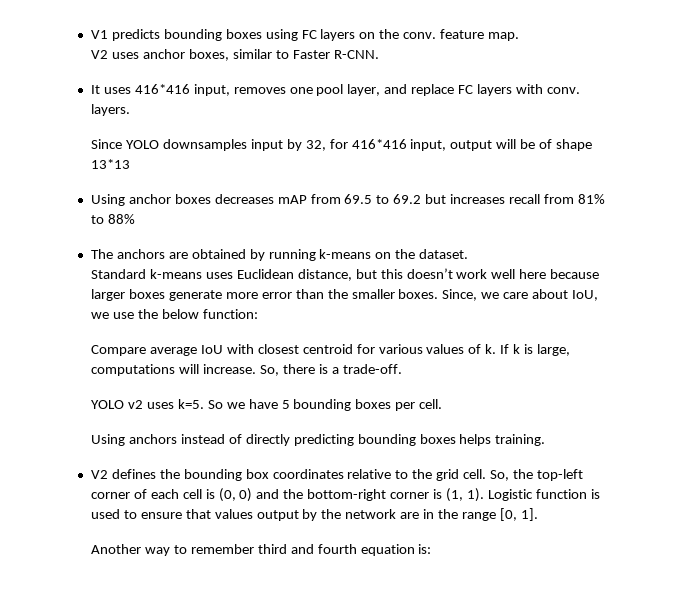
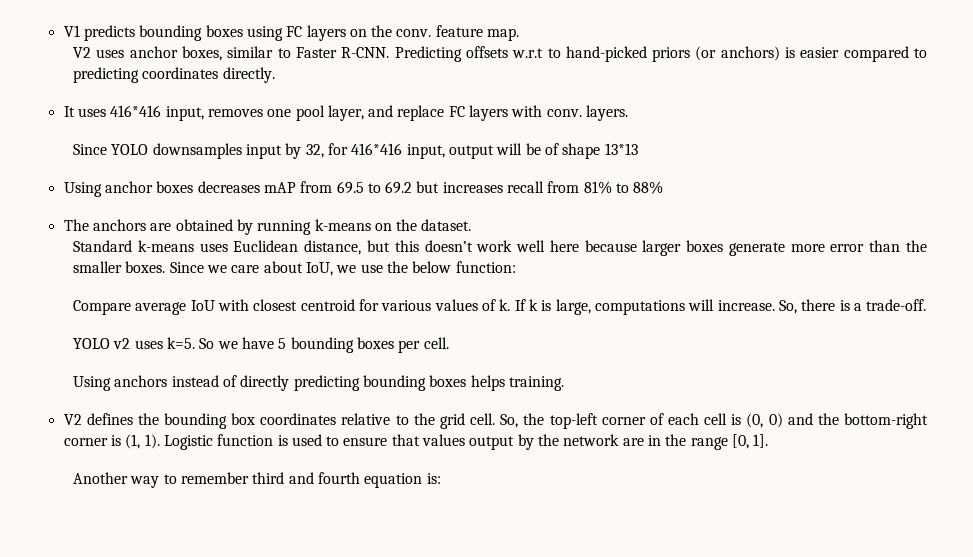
+ Predicting offsets w.r.t to hand-picked priors (or anchors) is easier compared to predicting coordinates directly.
- Since, we care about IoU, we use the below function:
+ Since we care about IoU, we use the below function:

